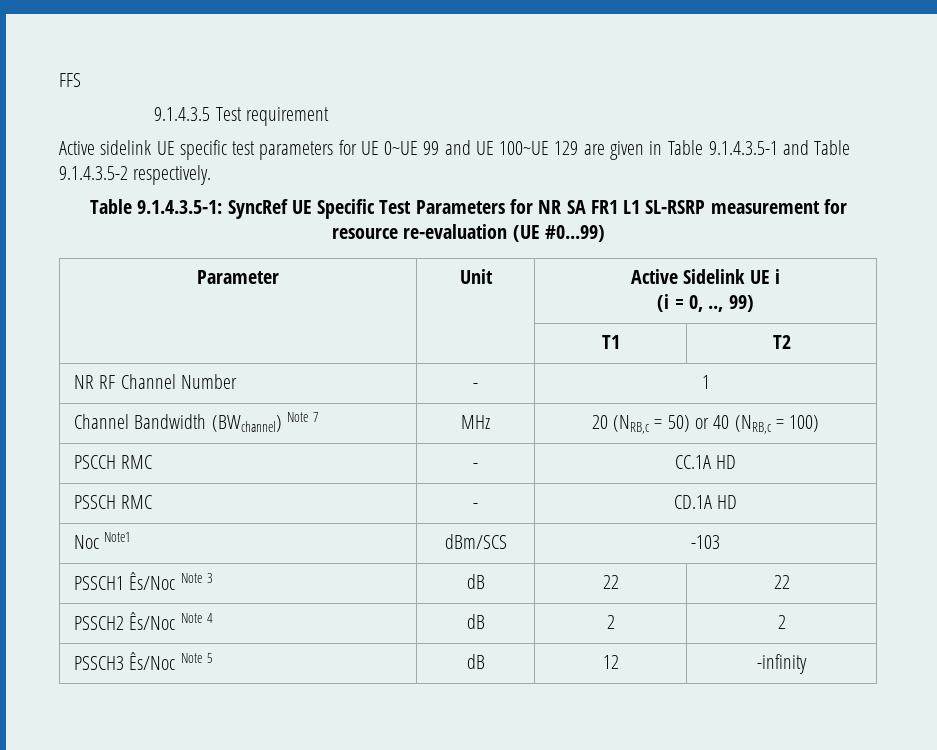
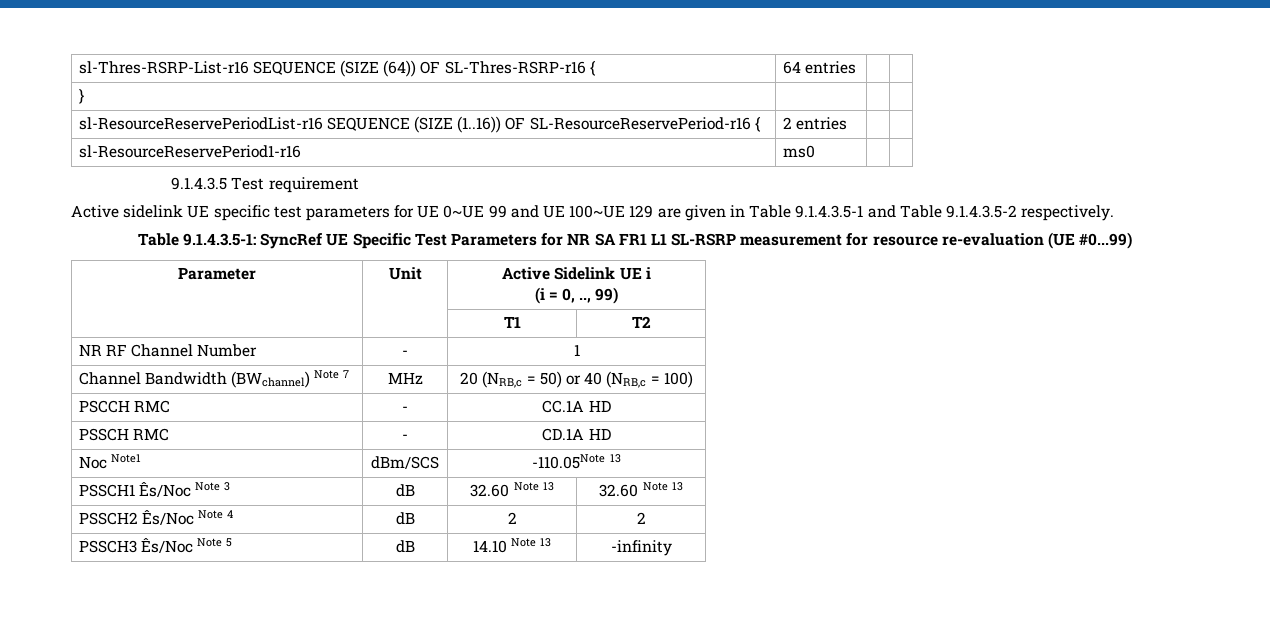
- FFS
+ sl-Thres-RSRP-List-r16 SEQUENCE (SIZE (64)) OF SL-Thres-RSRP-r16 { | 64 entries | |
+ } | | |
+ sl-ResourceReservePeriodList-r16 SEQUENCE (SIZE (1..16)) OF SL-ResourceReservePeriod-r16 { | 2 entries | |
+ sl-ResourceReservePeriod1-r16 | ms0 | |
- Noc Note1 | dBm/SCS | -103
+ Noc Note1 | dBm/SCS | -110.05Note 13
- PSSCH1 Ês/Noc Note 3 | dB | 22 | 22
+ PSSCH1 Ês/Noc Note 3 | dB | 32.60 Note 13 | 32.60 Note 13
- PSSCH3 Ês/Noc Note 5 | dB | 12 | -infinity
+ PSSCH3 Ês/Noc Note 5 | dB | 14.10 Note 13 | -infinity

